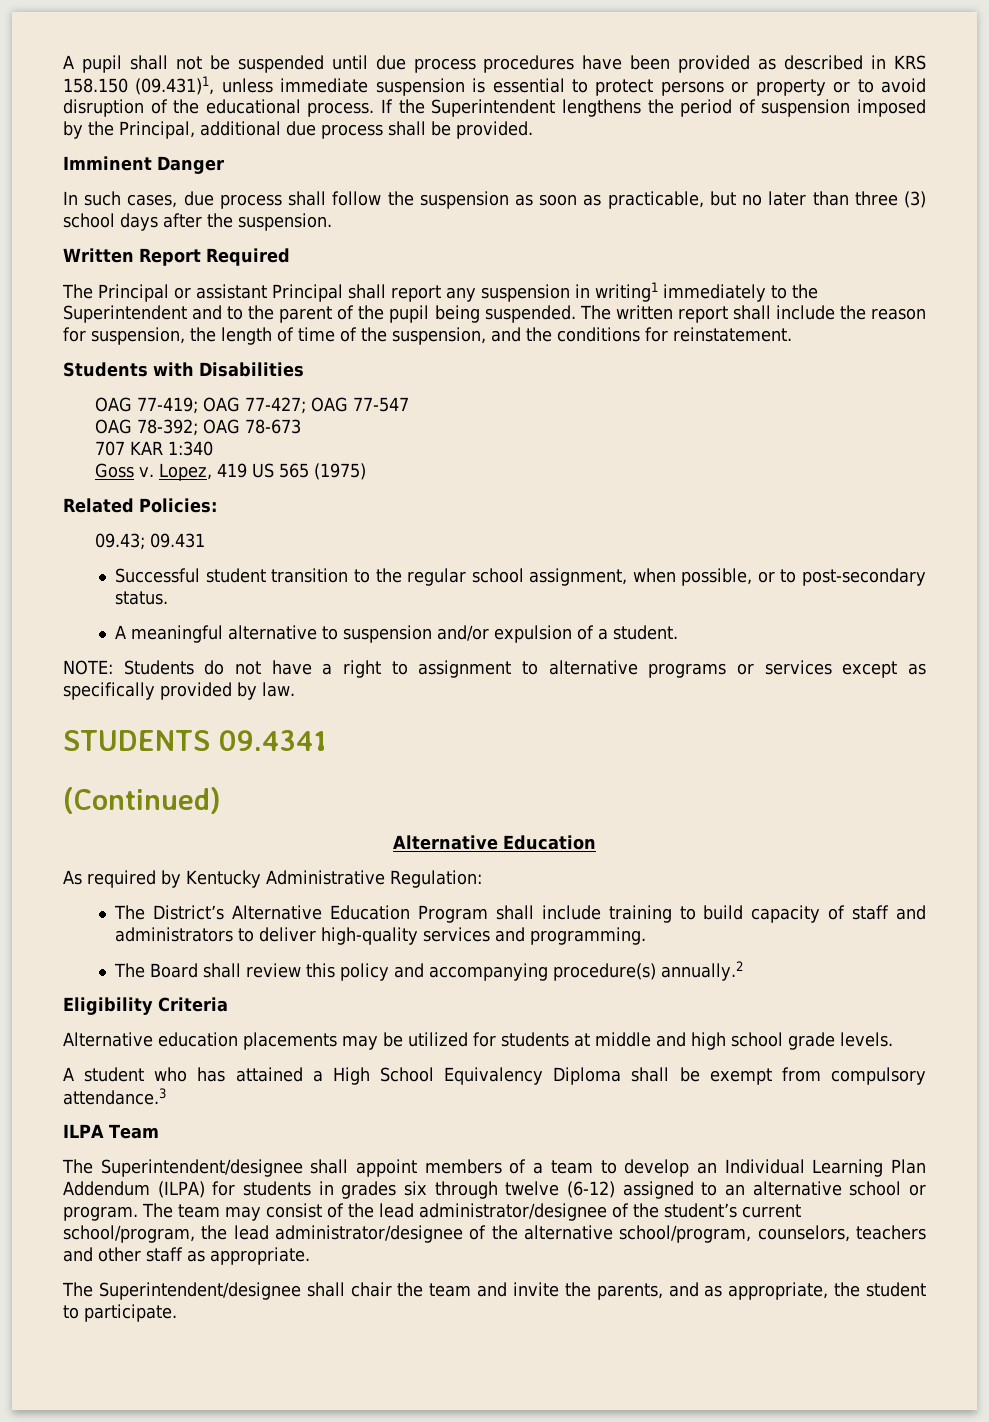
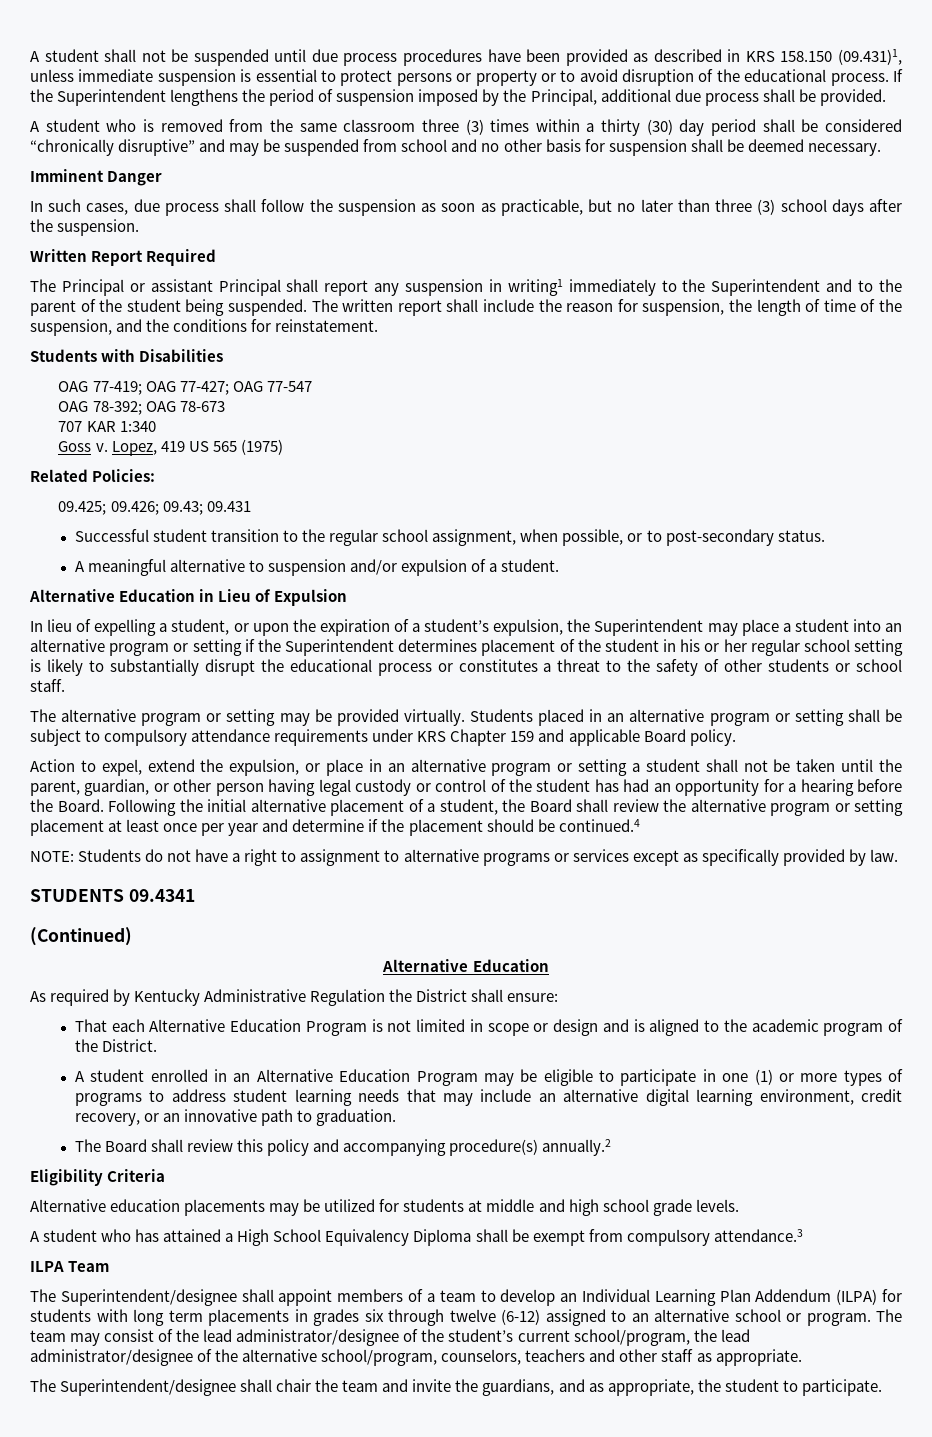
- A pupil shall not be suspended until due process procedures have been provided as described in KRS 158.150 (09.431)1, unless immediate suspension is essential to protect persons or property or to avoid disruption of the educational process.
+ A student shall not be suspended until due process procedures have been provided as described in KRS 158.150 (09.431)1, unless immediate suspension is essential to protect persons or property or to avoid disruption of the educational process.
+ A student who is removed from the same classroom three (3) times within a thirty (30) day period shall be considered “chronically disruptive” and may be suspended from school and no other basis for suspension shall be deemed necessary.
- The Principal or assistant Principal shall report any suspension in writing1 immediately to the Superintendent and to the parent of the pupil being suspended.
+ The Principal or assistant Principal shall report any suspension in writing1 immediately to the Superintendent and to the parent of the student being suspended.
- 09.43; 09.431
+ 09.425; 09.426; 09.43; 09.431
+ Alternative Education in Lieu of Expulsion
+ In lieu of expelling a student, or upon the expiration of a student’s expulsion, the Superintendent may place a student into an alternative program or setting if the Superintendent determines placement of the student in his or her regular school setting is likely to substantially disrupt the educational process or constitutes a threat to the safety of other students or school staff.
+ The alternative program or setting may be provided virtually. Students placed in an alternative program or setting shall be subject to compulsory attendance requirements under KRS Chapter 159 and applicable Board policy.
+ Action to expel, extend the expulsion, or place in an alternative program or setting a student shall not be taken until the parent, guardian, or other person having legal custody or control of the student has had an opportunity for a hearing before the Board. Following the initial alternative placement of a student, the Board shall review the alternative program or setting placement at least once per year and determine if the placement should be continued.4
- As required by Kentucky Administrative Regulation:
- The District’s Alternative Education Program shall include training to build capacity of staff and administrators to deliver high-quality services and programming.
+ As required by Kentucky Administrative Regulation the District shall ensure:
+ That each Alternative Education Program is not limited in scope or design and is aligned to the academic program of the District.
+ A student enrolled in an Alternative Education Program may be eligible to participate in one (1) or more types of programs to address student learning needs that may include an alternative digital learning environment, credit recovery, or an innovative path to graduation.
- The Superintendent/designee shall appoint members of a team to develop an Individual Learning Plan Addendum (ILPA) for students in grades six through twelve (6-12) assigned to an alternative school or program.
+ The Superintendent/designee shall appoint members of a team to develop an Individual Learning Plan Addendum (ILPA) for students with long term placements in grades six through twelve (6-12) assigned to an alternative school or program.
- The Superintendent/designee shall chair the team and invite the parents, and as appropriate, the student to participate.
+ The Superintendent/designee shall chair the team and invite the guardians, and as appropriate, the student to participate.

